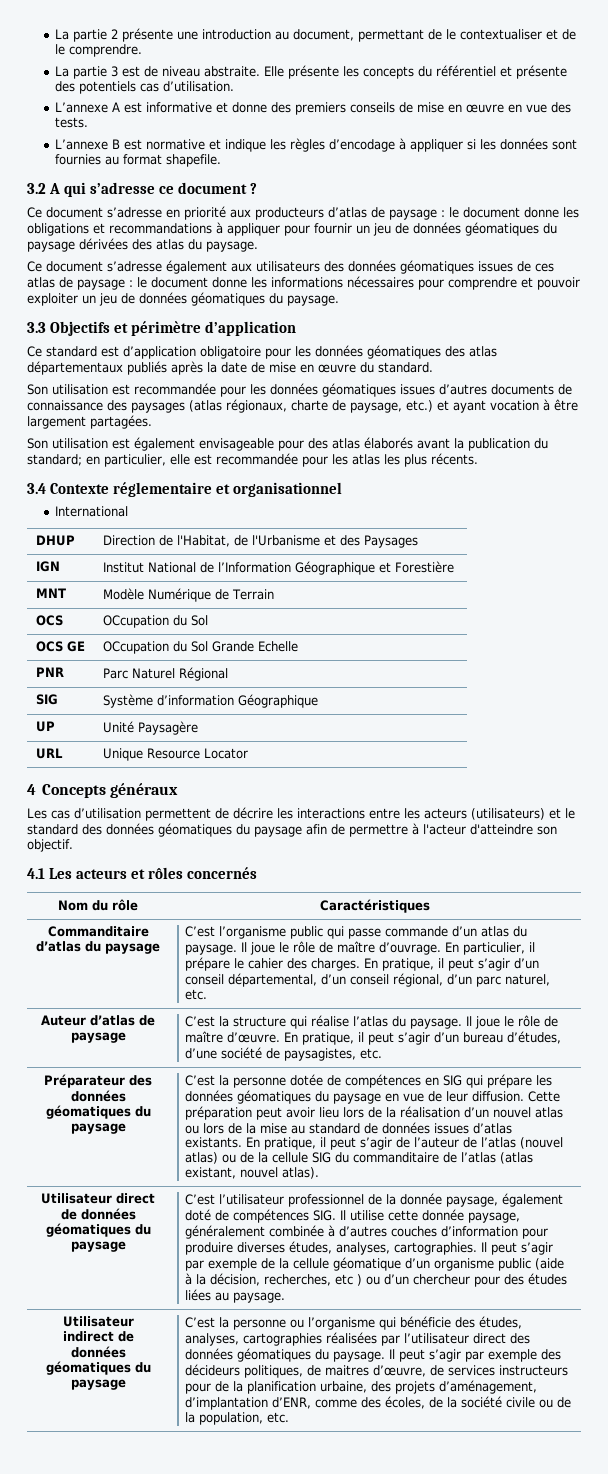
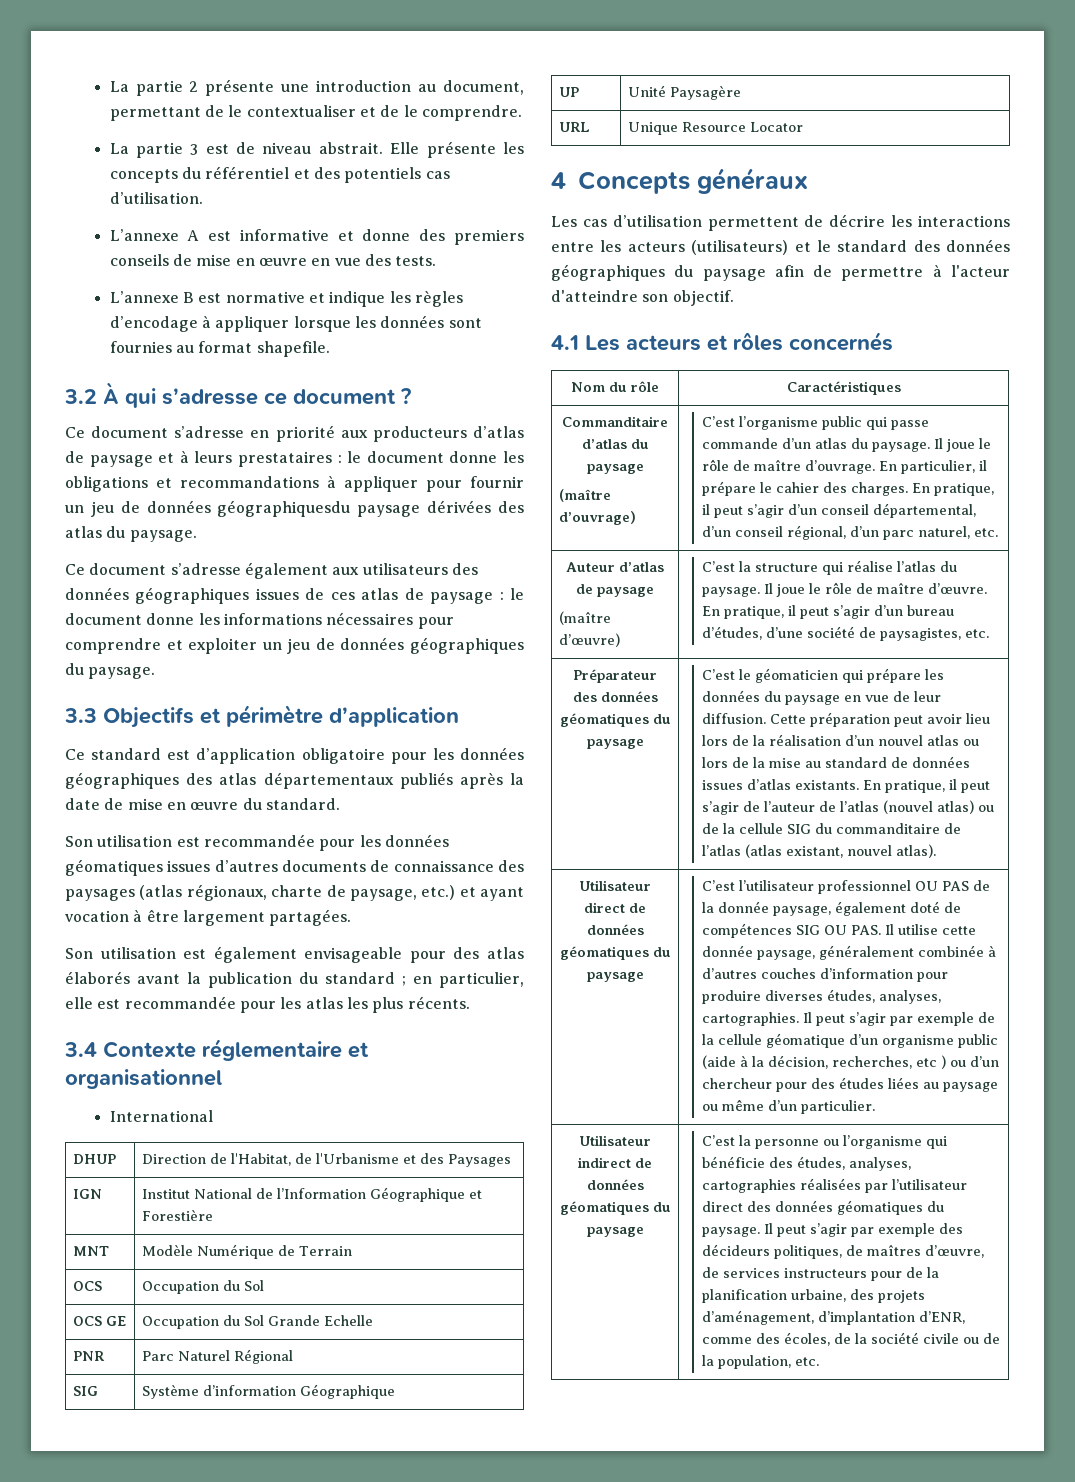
- La partie 3 est de niveau abstraite.
+ La partie 3 est de niveau abstrait.
- Elle présente les concepts du référentiel et présente des potentiels cas d’utilisation.
+ Elle présente les concepts du référentiel et des potentiels cas d’utilisation.
- L’annexe B est normative et indique les règles d’encodage à appliquer si les données sont fournies au format shapefile.
+ L’annexe B est normative et indique les règles d’encodage à appliquer lorsque les données sont fournies au format shapefile.
- 3.2 A qui s’adresse ce document ?
+ 3.2 À qui s’adresse ce document ?
- Ce document s’adresse en priorité aux producteurs d’atlas de paysage : le document donne les obligations et recommandations à appliquer pour fournir un jeu de données géomatiques du paysage dérivées des atlas du paysage.
+ Ce document s’adresse en priorité aux producteurs d’atlas de paysage et à leurs prestataires : le document donne les obligations et recommandations à appliquer pour fournir un jeu de données géographiquesdu paysage dérivées des atlas du paysage.
- Ce document s’adresse également aux utilisateurs des données géomatiques issues de ces atlas de paysage : le document donne les informations nécessaires pour comprendre et pouvoir exploiter un jeu de données géomatiques du paysage.
+ Ce document s’adresse également aux utilisateurs des données géographiques issues de ces atlas de paysage : le document donne les informations nécessaires pour comprendre et exploiter un jeu de données géographiques du paysage.
- Ce standard est d’application obligatoire pour les données géomatiques des atlas départementaux publiés après la date de mise en œuvre du standard.
+ Ce standard est d’application obligatoire pour les données géographiques des atlas départementaux publiés après la date de mise en œuvre du standard.
- Son utilisation est également envisageable pour des atlas élaborés avant la publication du standard; en particulier, elle est recommandée pour les atlas les plus récents.
+ Son utilisation est également envisageable pour des atlas élaborés avant la publication du standard ; en particulier, elle est recommandée pour les atlas les plus récents.
- OCS | OCcupation du Sol
+ OCS | Occupation du Sol
- OCS GE | OCcupation du Sol Grande Echelle
+ OCS GE | Occupation du Sol Grande Echelle
- Les cas d’utilisation permettent de décrire les interactions entre les acteurs (utilisateurs) et le standard des données géomatiques du paysage afin de permettre à l'acteur d'atteindre son objectif.
+ Les cas d’utilisation permettent de décrire les interactions entre les acteurs (utilisateurs) et le standard des données géographiques du paysage afin de permettre à l'acteur d'atteindre son objectif.
+ (maître d’ouvrage)
- Auteur d’atlas de paysage | C’est la structure qui réalise l’atlas du paysage. Il joue le rôle de maître d’œuvre. En pratique, il peut s’agir d’un bureau d’études, d’une société de paysagistes, etc.
+ Auteur d’atlas de paysage
+ (maître d’œuvre) | C’est la structure qui réalise l’atlas du paysage. Il joue le rôle de maître d’œuvre. En pratique, il peut s’agir d’un bureau d’études, d’une société de paysagistes, etc.
- C’est la personne dotée de compétences en SIG qui prépare les données géomatiques du paysage en vue de leur diffusion.
+ C’est le géomaticien qui prépare les données du paysage en vue de leur diffusion.
- C’est l’utilisateur professionnel de la donnée paysage, également doté de compétences SIG. Il utilise cette donnée paysage, généralement combinée à d’autres couches d’information pour produire diverses études, analyses, cartographies.
+ C’est l’utilisateur professionnel OU PAS de la donnée paysage, également doté de compétences SIG OU PAS. Il utilise cette donnée paysage, généralement combinée à d’autres couches d’information pour produire diverses études, analyses, cartographies.
- Il peut s’agir par exemple de la cellule géomatique d’un organisme public (aide à la décision, recherches, etc ) ou d’un chercheur pour des études liées au paysage.
+ Il peut s’agir par exemple de la cellule géomatique d’un organisme public (aide à la décision, recherches, etc ) ou d’un chercheur pour des études liées au paysage ou même d’un particulier.
- Il peut s’agir par exemple des décideurs politiques, de maitres d’œuvre, de services instructeurs pour de la planification urbaine, des projets d’aménagement, d’implantation d’ENR, comme des écoles, de la société civile ou de la population, etc.
+ Il peut s’agir par exemple des décideurs politiques, de maîtres d’œuvre, de services instructeurs pour de la planification urbaine, des projets d’aménagement, d’implantation d’ENR, comme des écoles, de la société civile ou de la population, etc.

